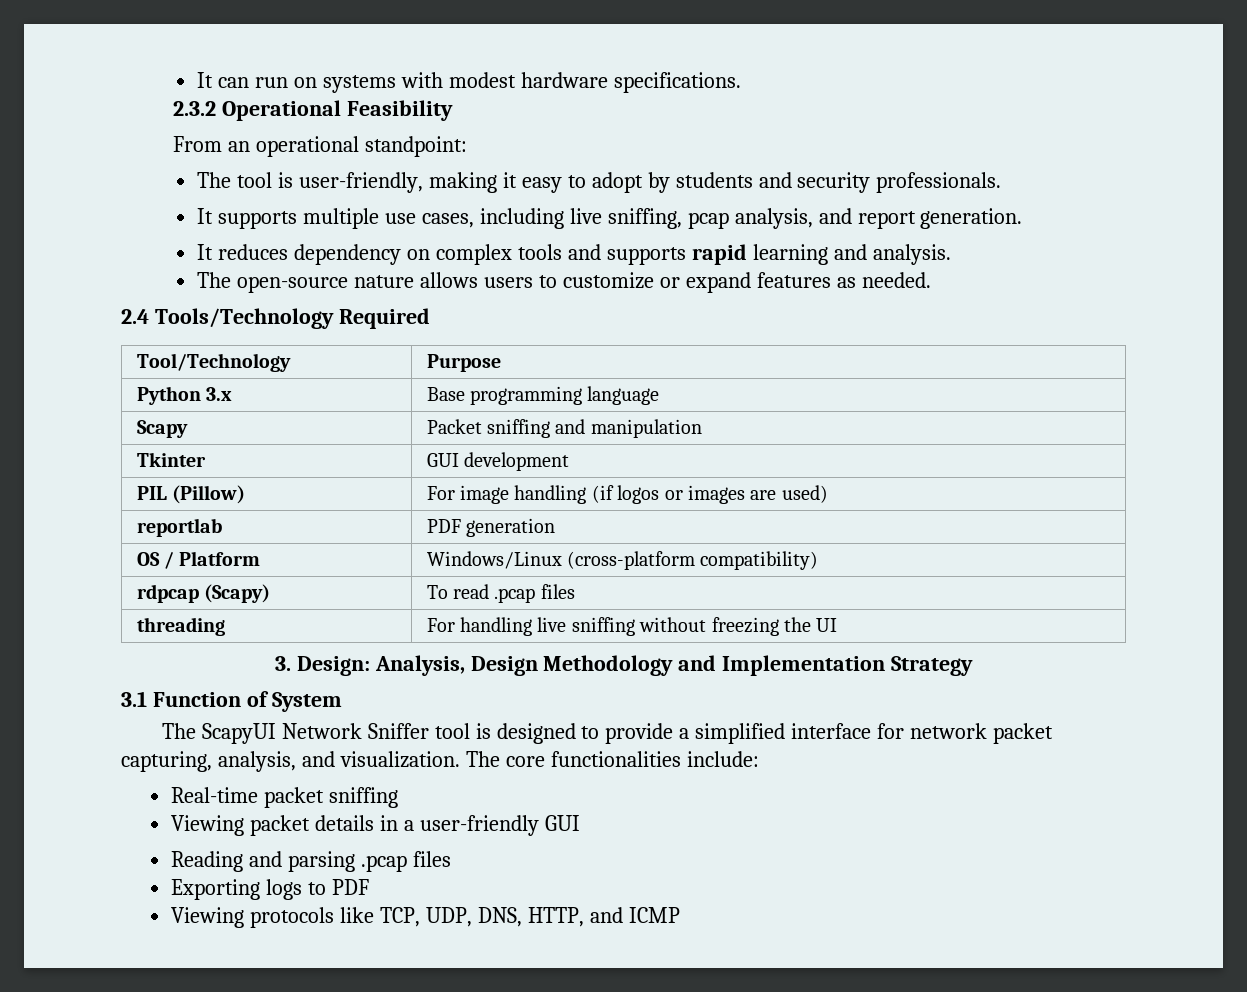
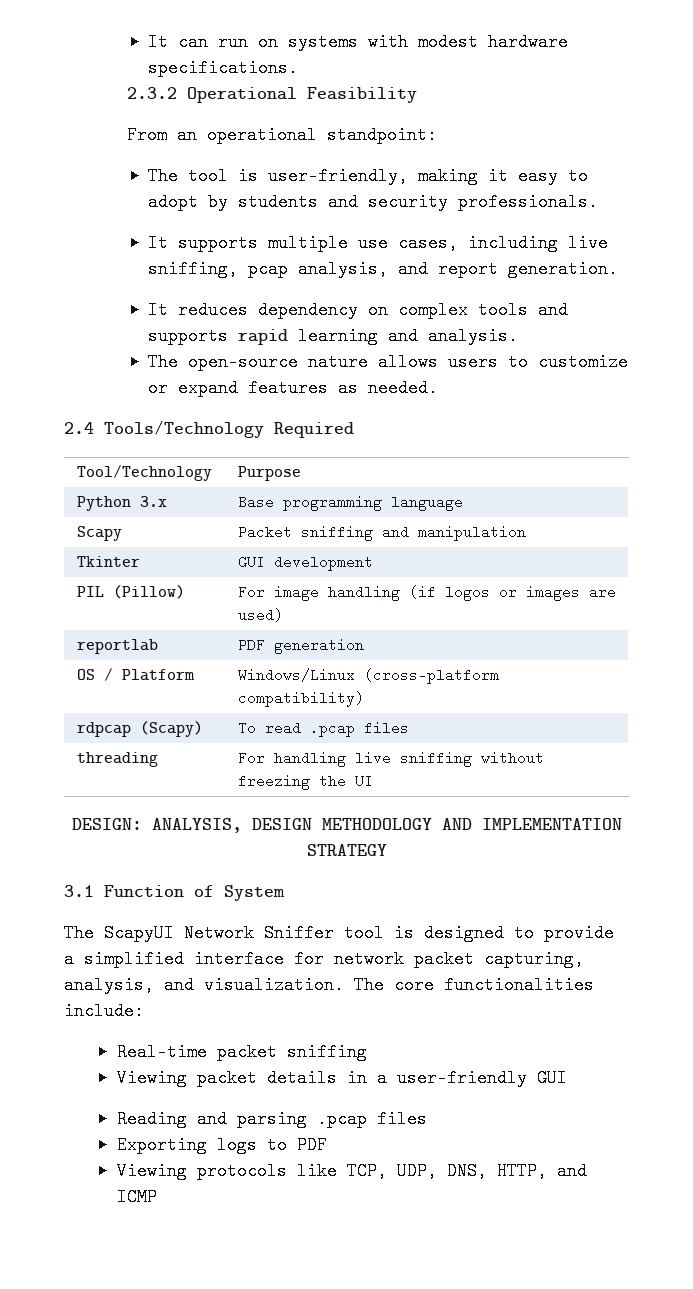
- 3. Design: Analysis, Design Methodology and Implementation Strategy
+ DESIGN: ANALYSIS, DESIGN METHODOLOGY AND IMPLEMENTATION STRATEGY

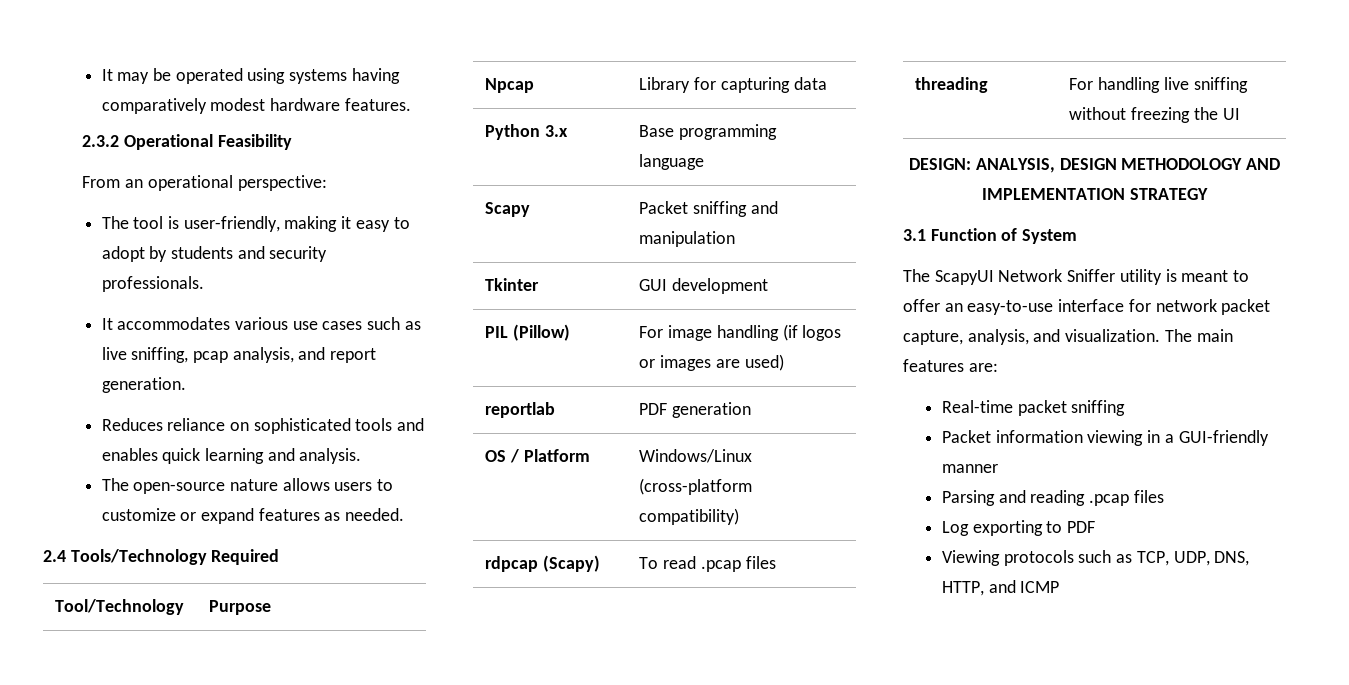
- It can run on systems with modest hardware specifications.
+ It may be operated using systems having comparatively modest hardware features.
- From an operational standpoint:
+ From an operational perspective:
- It supports multiple use cases, including live sniffing, pcap analysis, and report generation.
+ It accommodates various use cases such as live sniffing, pcap analysis, and report generation.
- It reduces dependency on complex tools and supports rapid learning and analysis.
+ Reduces reliance on sophisticated tools and enables quick learning and analysis.
+ Npcap | Library for capturing data
- The ScapyUI Network Sniffer tool is designed to provide a simplified interface for network packet capturing, analysis, and visualization.
+ The ScapyUI Network Sniffer utility is meant to offer an easy-to-use interface for network packet capture, analysis, and visualization.
- The core functionalities include:
+ The main features are:
- Viewing packet details in a user-friendly GUI
- Reading and parsing .pcap files
- Exporting logs to PDF
+ Packet information viewing in a GUI-friendly manner
+ Parsing and reading .pcap files
+ Log exporting to PDF
- Viewing protocols like TCP, UDP, DNS, HTTP, and ICMP
+ Viewing protocols such as TCP, UDP, DNS, HTTP, and ICMP

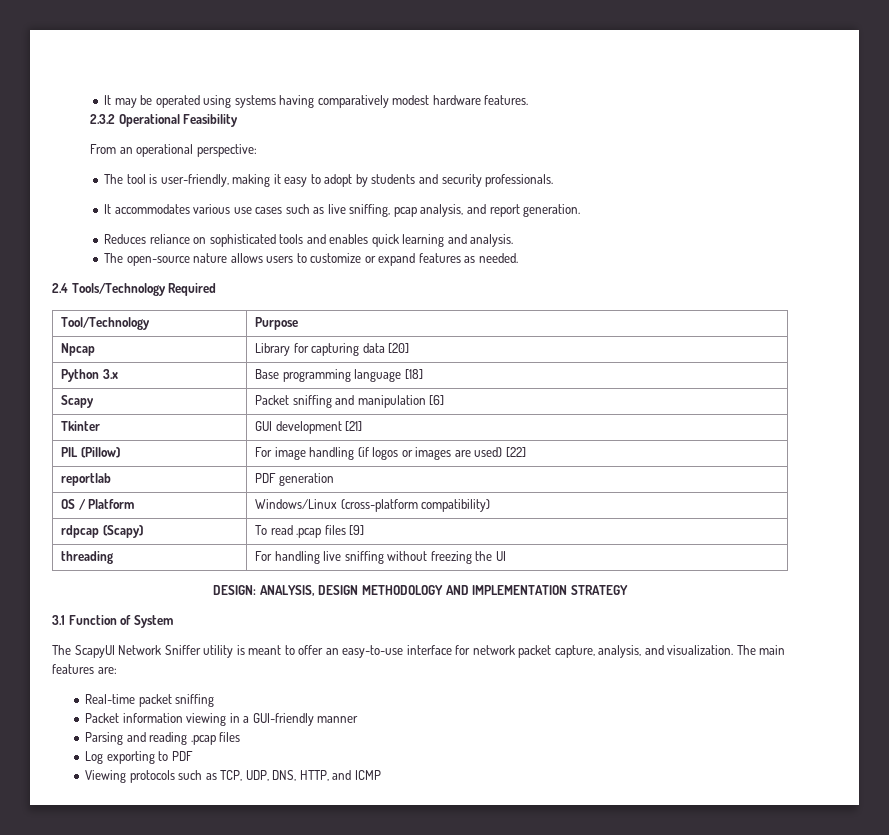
- Npcap | Library for capturing data
+ Npcap | Library for capturing data [20]
- Python 3.x | Base programming language
+ Python 3.x | Base programming language [18]
- Scapy | Packet sniffing and manipulation
+ Scapy | Packet sniffing and manipulation [6]
- Tkinter | GUI development
+ Tkinter | GUI development [21]
- PIL (Pillow) | For image handling (if logos or images are used)
+ PIL (Pillow) | For image handling (if logos or images are used) [22]
- rdpcap (Scapy) | To read .pcap files
+ rdpcap (Scapy) | To read .pcap files [9]

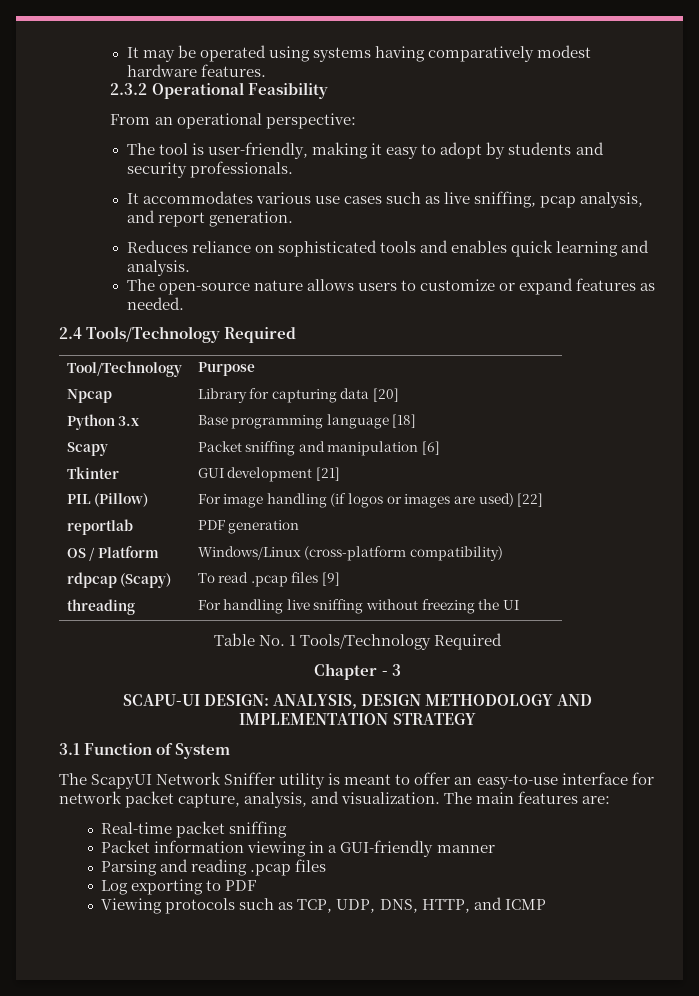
- DESIGN: ANALYSIS, DESIGN METHODOLOGY AND IMPLEMENTATION STRATEGY
+ Table No. 1 Tools/Technology Required
+ Chapter - 3
+ SCAPU-UI DESIGN: ANALYSIS, DESIGN METHODOLOGY AND IMPLEMENTATION STRATEGY

